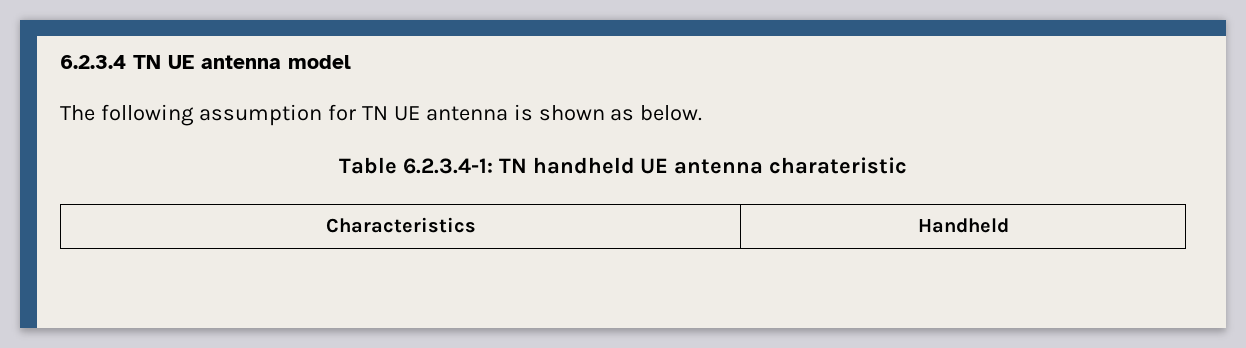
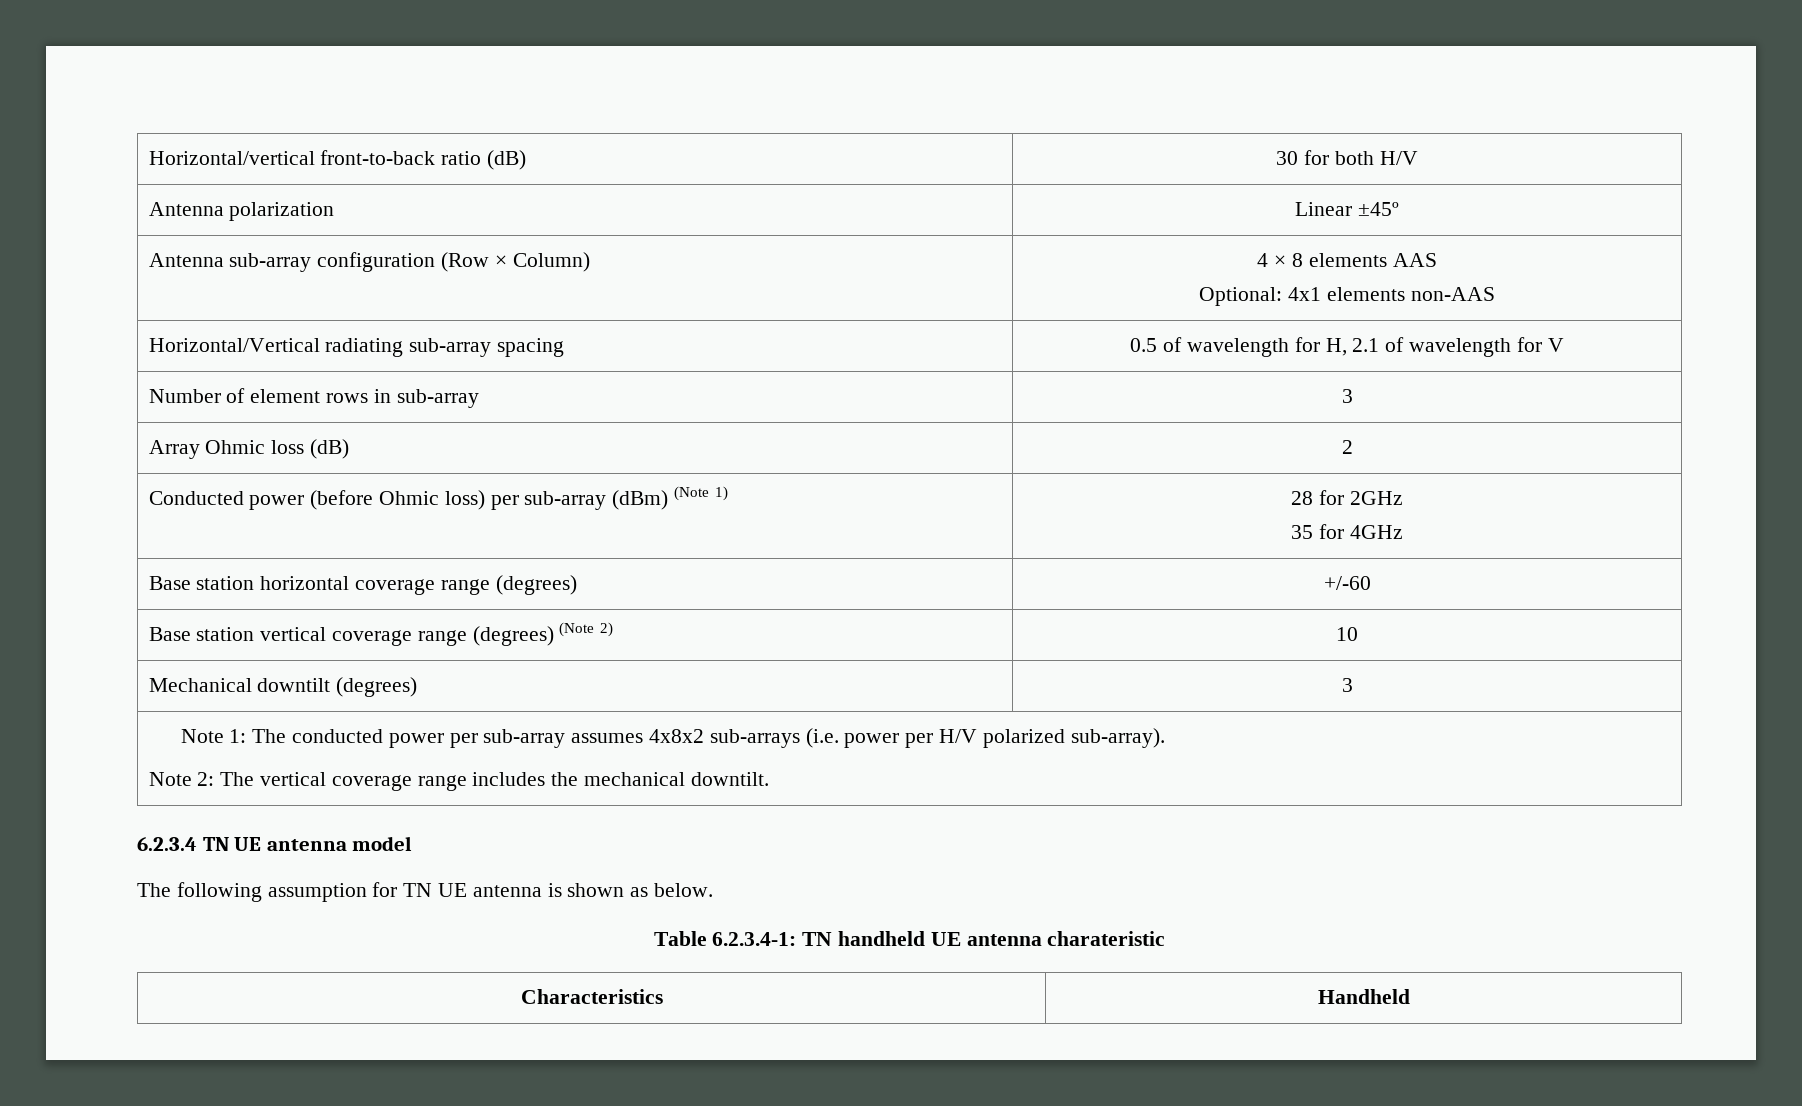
+ Horizontal/vertical front-to-back ratio (dB) | 30 for both H/V
+ Antenna polarization | Linear ±45º
+ Antenna sub-array configuration (Row × Column) | 4 × 8 elements AAS
+ Optional: 4x1 elements non-AAS
+ Horizontal/Vertical radiating sub-array spacing | 0.5 of wavelength for H, 2.1 of wavelength for V
+ Number of element rows in sub-array | 3
+ Array Ohmic loss (dB) | 2
+ Conducted power (before Ohmic loss) per sub-array (dBm) (Note 1) | 28 for 2GHz
+ 35 for 4GHz
+ Base station horizontal coverage range (degrees) | +/-60
+ Base station vertical coverage range (degrees) (Note 2) | 10
+ Mechanical downtilt (degrees) | 3
+ Note 1: The conducted power per sub-array assumes 4x8x2 sub-arrays (i.e. power per H/V polarized sub-array).
+ Note 2: The vertical coverage range includes the mechanical downtilt.

